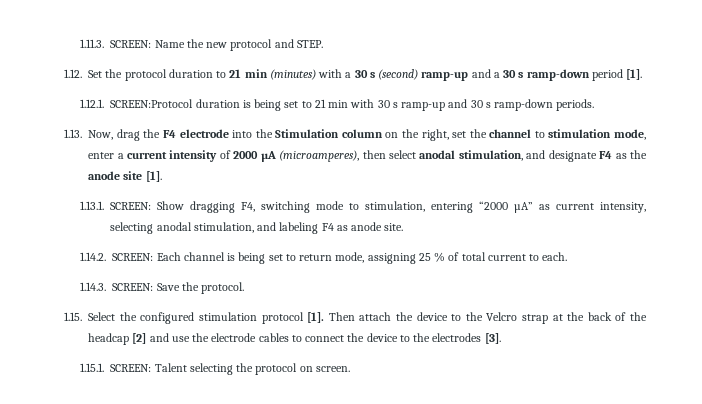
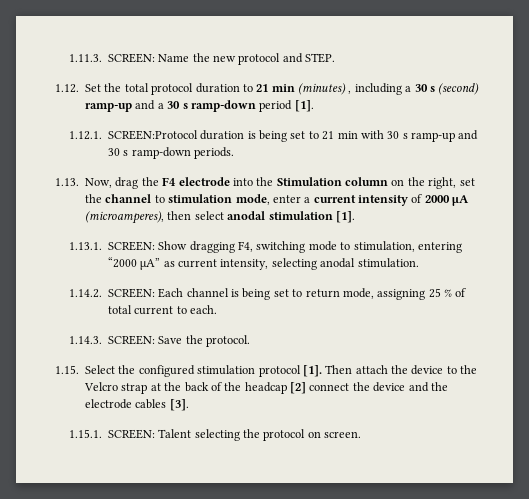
- 1.12. Set the protocol duration to 21 min (minutes) with a 30 s (second) ramp-up and a 30 s ramp-down period [1].
+ 1.12. Set the total protocol duration to 21 min (minutes) , including a 30 s (second) ramp-up and a 30 s ramp-down period [1].
- 1.13. Now, drag the F4 electrode into the Stimulation column on the right, set the channel to stimulation mode, enter a current intensity of 2000 µA (microamperes), then select anodal stimulation, and designate F4 as the anode site [1].
+ 1.13. Now, drag the F4 electrode into the Stimulation column on the right, set the channel to stimulation mode, enter a current intensity of 2000 µA (microamperes), then select anodal stimulation [1].
- 1.13.1. SCREEN: Show dragging F4, switching mode to stimulation, entering “2000 µA” as current intensity, selecting anodal stimulation, and labeling F4 as anode site.
+ 1.13.1. SCREEN: Show dragging F4, switching mode to stimulation, entering “2000 µA” as current intensity, selecting anodal stimulation.
- Then attach the device to the Velcro strap at the back of the headcap [2] and use the electrode cables to connect the device to the electrodes [3].
+ Then attach the device to the Velcro strap at the back of the headcap [2] connect the device and the electrode cables [3].

